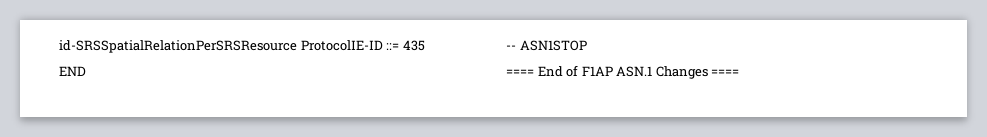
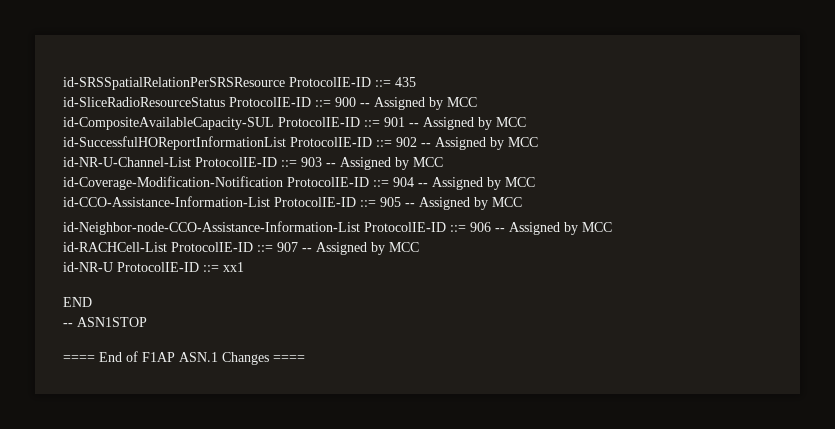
+ id-SliceRadioResourceStatus ProtocolIE-ID ::= 900 -- Assigned by MCC
+ id-CompositeAvailableCapacity-SUL ProtocolIE-ID ::= 901 -- Assigned by MCC
+ id-SuccessfulHOReportInformationList ProtocolIE-ID ::= 902 -- Assigned by MCC
+ id-NR-U-Channel-List ProtocolIE-ID ::= 903 -- Assigned by MCC
+ id-Coverage-Modification-Notification ProtocolIE-ID ::= 904 -- Assigned by MCC
+ id-CCO-Assistance-Information-List ProtocolIE-ID ::= 905 -- Assigned by MCC
+ id-Neighbor-node-CCO-Assistance-Information-List ProtocolIE-ID ::= 906 -- Assigned by MCC
+ id-RACHCell-List ProtocolIE-ID ::= 907 -- Assigned by MCC
+ id-NR-U ProtocolIE-ID ::= xx1

